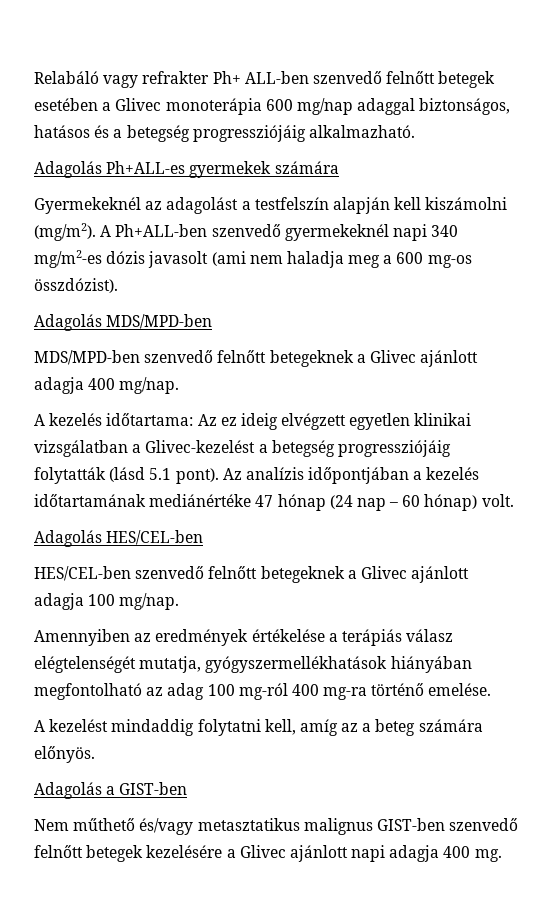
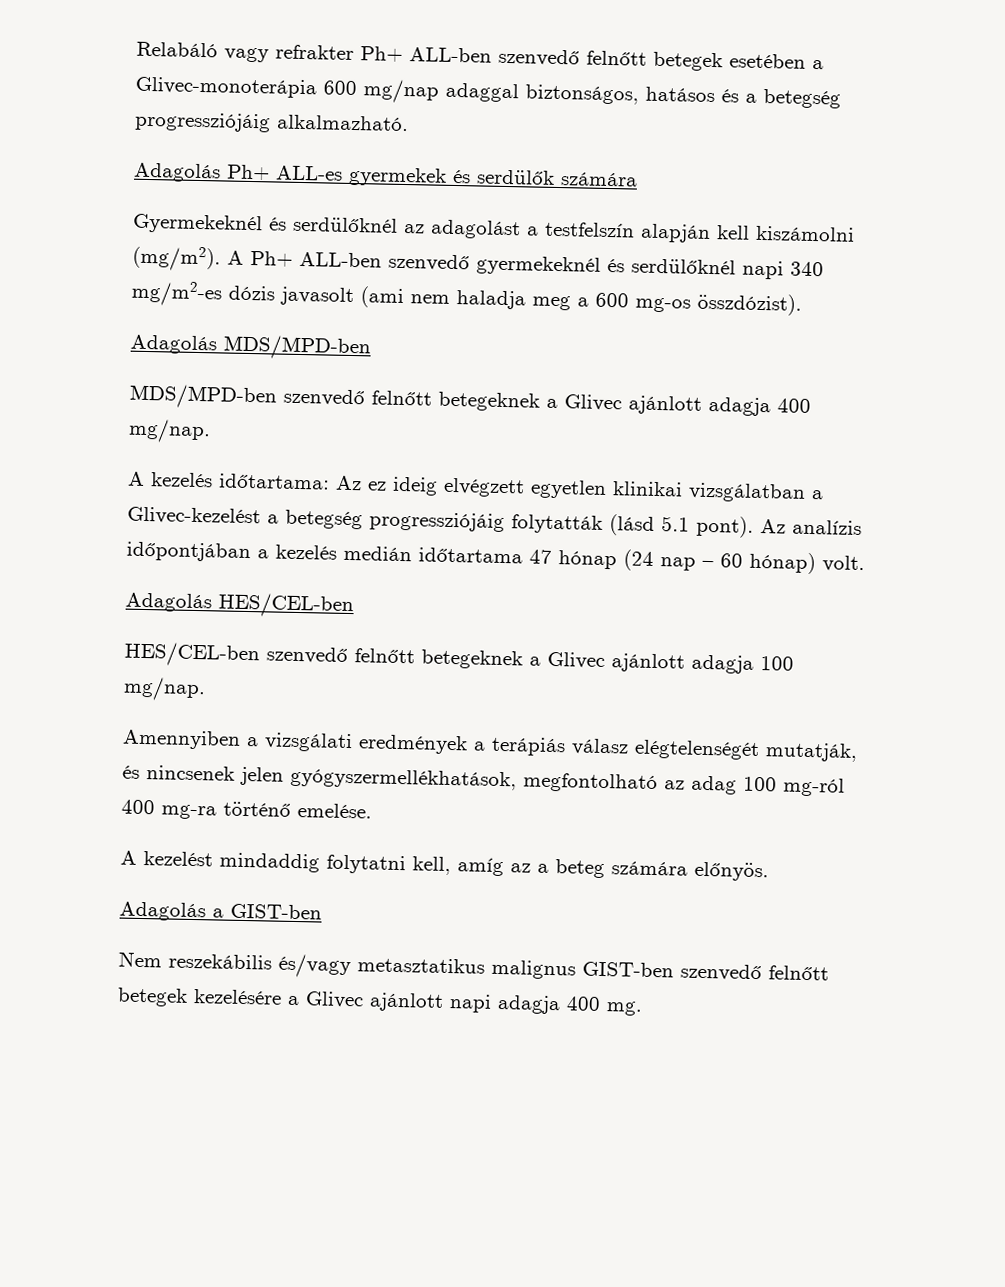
- Relabáló vagy refrakter Ph+ ALL-ben szenvedő felnőtt betegek esetében a Glivec monoterápia 600 mg/nap adaggal biztonságos, hatásos és a betegség progressziójáig alkalmazható.
+ Relabáló vagy refrakter Ph+ ALL-ben szenvedő felnőtt betegek esetében a Glivec-monoterápia 600 mg/nap adaggal biztonságos, hatásos és a betegség progressziójáig alkalmazható.
- Adagolás Ph+ALL-es gyermekek számára
+ Adagolás Ph+ ALL-es gyermekek és serdülők számára
- Gyermekeknél az adagolást a testfelszín alapján kell kiszámolni (mg/m2).
+ Gyermekeknél és serdülőknél az adagolást a testfelszín alapján kell kiszámolni (mg/m2).
- A Ph+ALL-ben szenvedő gyermekeknél napi 340 mg/m2-es dózis javasolt (ami nem haladja meg a 600 mg-os összdózist).
+ A Ph+ ALL-ben szenvedő gyermekeknél és serdülőknél napi 340 mg/m2-es dózis javasolt (ami nem haladja meg a 600 mg-os összdózist).
- Az analízis időpontjában a kezelés időtartamának mediánértéke 47 hónap (24 nap – 60 hónap) volt.
+ Az analízis időpontjában a kezelés medián időtartama 47 hónap (24 nap – 60 hónap) volt.
- Amennyiben az eredmények értékelése a terápiás válasz elégtelenségét mutatja, gyógyszermellékhatások hiányában megfontolható az adag 100 mg-ról 400 mg-ra történő emelése.
+ Amennyiben a vizsgálati eredmények a terápiás válasz elégtelenségét mutatják, és nincsenek jelen gyógyszermellékhatások, megfontolható az adag 100 mg-ról 400 mg-ra történő emelése.
- Nem műthető és/vagy metasztatikus malignus GIST-ben szenvedő felnőtt betegek kezelésére a Glivec ajánlott napi adagja 400 mg.
+ Nem reszekábilis és/vagy metasztatikus malignus GIST-ben szenvedő felnőtt betegek kezelésére a Glivec ajánlott napi adagja 400 mg.

